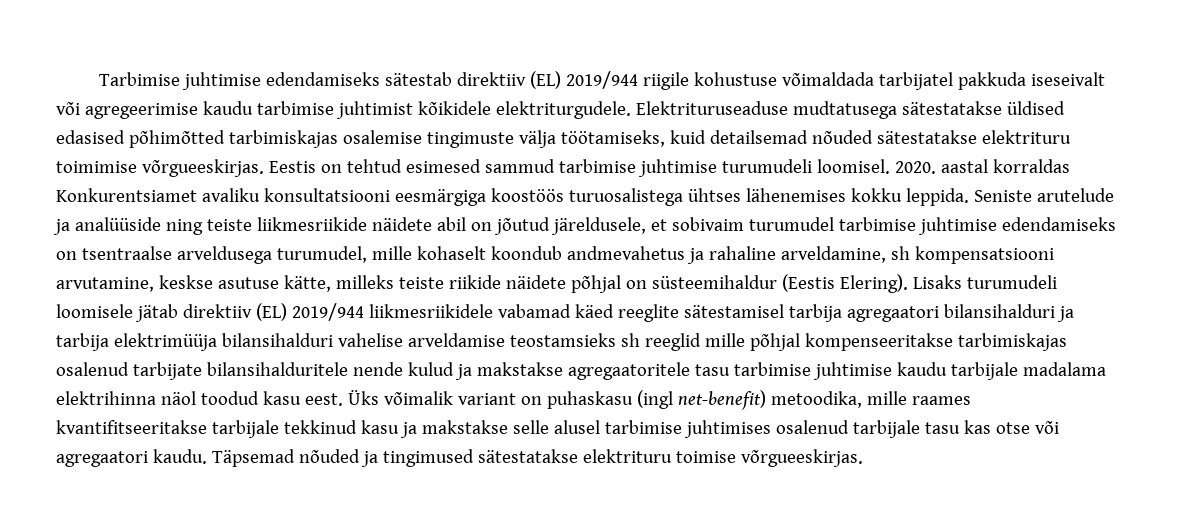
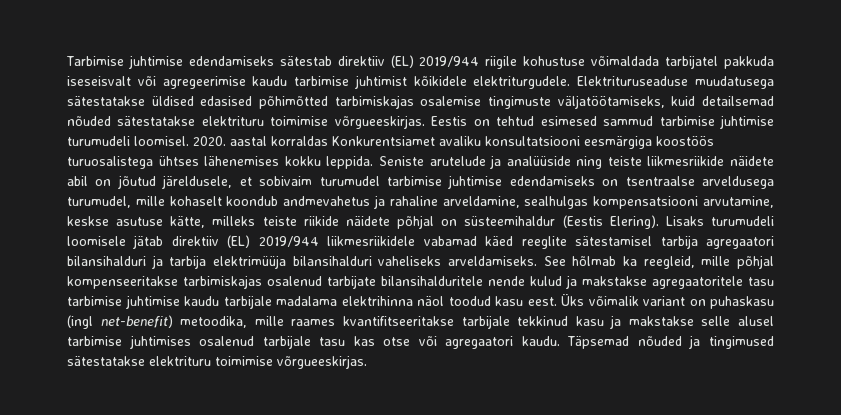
- Tarbimise juhtimise edendamiseks sätestab direktiiv (EL) 2019/944 riigile kohustuse võimaldada tarbijatel pakkuda iseseivalt või agregeerimise kaudu tarbimise juhtimist kõikidele elektriturgudele.
+ Tarbimise juhtimise edendamiseks sätestab direktiiv (EL) 2019/944 riigile kohustuse võimaldada tarbijatel pakkuda iseseisvalt või agregeerimise kaudu tarbimise juhtimist kõikidele elektriturgudele.
- Elektrituruseaduse mudtatusega sätestatakse üldised edasised põhimõtted tarbimiskajas osalemise tingimuste välja töötamiseks, kuid detailsemad nõuded sätestatakse elektrituru toimimise võrgueeskirjas.
+ Elektrituruseaduse muudatusega sätestatakse üldised edasised põhimõtted tarbimiskajas osalemise tingimuste väljatöötamiseks, kuid detailsemad nõuded sätestatakse elektrituru toimimise võrgueeskirjas.
- Seniste arutelude ja analüüside ning teiste liikmesriikide näidete abil on jõutud järeldusele, et sobivaim turumudel tarbimise juhtimise edendamiseks on tsentraalse arveldusega turumudel, mille kohaselt koondub andmevahetus ja rahaline arveldamine, sh kompensatsiooni arvutamine, keskse asutuse kätte, milleks teiste riikide näidete põhjal on süsteemihaldur (Eestis Elering).
+ Seniste arutelude ja analüüside ning teiste liikmesriikide näidete abil on jõutud järeldusele, et sobivaim turumudel tarbimise juhtimise edendamiseks on tsentraalse arveldusega turumudel, mille kohaselt koondub andmevahetus ja rahaline arveldamine, sealhulgas kompensatsiooni arvutamine, keskse asutuse kätte, milleks teiste riikide näidete põhjal on süsteemihaldur (Eestis Elering).
- Lisaks turumudeli loomisele jätab direktiiv (EL) 2019/944 liikmesriikidele vabamad käed reeglite sätestamisel tarbija agregaatori bilansihalduri ja tarbija elektrimüüja bilansihalduri vahelise arveldamise teostamsieks sh reeglid mille põhjal kompenseeritakse tarbimiskajas osalenud tarbijate bilansihalduritele nende kulud ja makstakse agregaatoritele tasu tarbimise juhtimise kaudu tarbijale madalama elektrihinna näol toodud kasu eest.
+ Lisaks turumudeli loomisele jätab direktiiv (EL) 2019/944 liikmesriikidele vabamad käed reeglite sätestamisel tarbija agregaatori bilansihalduri ja tarbija elektrimüüja bilansihalduri vaheliseks arveldamiseks. See hõlmab ka reegleid, mille põhjal kompenseeritakse tarbimiskajas osalenud tarbijate bilansihalduritele nende kulud ja makstakse agregaatoritele tasu tarbimise juhtimise kaudu tarbijale madalama elektrihinna näol toodud kasu eest.
- Täpsemad nõuded ja tingimused sätestatakse elektrituru toimise võrgueeskirjas.
+ Täpsemad nõuded ja tingimused sätestatakse elektrituru toimimise võrgueeskirjas.

